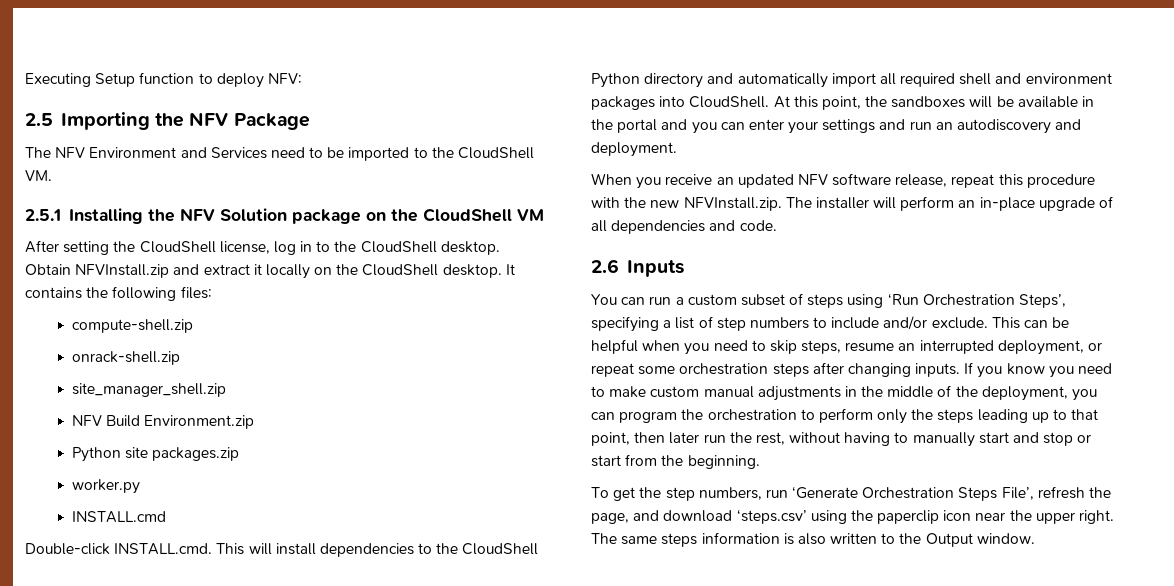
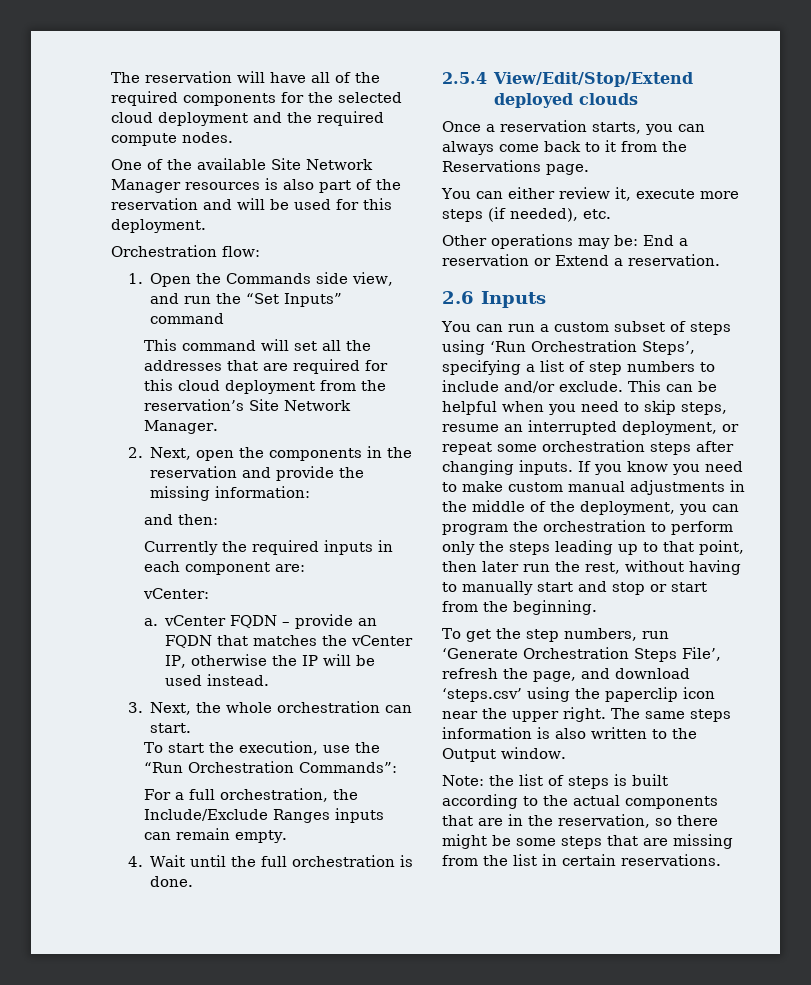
- Executing Setup function to deploy NFV:
- 2.5 Importing the NFV Package
- The NFV Environment and Services need to be imported to the CloudShell VM.
- 2.5.1 Installing the NFV Solution package on the CloudShell VM
- After setting the CloudShell license, log in to the CloudShell desktop. Obtain NFVInstall.zip and extract it locally on the CloudShell desktop. It contains the following files:
- compute-shell.zip
- onrack-shell.zip
- site_manager_shell.zip
- NFV Build Environment.zip
- Python site packages.zip
- worker.py
- INSTALL.cmd
- Double-click INSTALL.cmd. This will install dependencies to the CloudShell Python directory and automatically import all required shell and environment packages into CloudShell. At this point, the sandboxes will be available in the portal and you can enter your settings and run an autodiscovery and deployment.
- When you receive an updated NFV software release, repeat this procedure with the new NFVInstall.zip. The installer will perform an in-place upgrade of all dependencies and code.
+ The reservation will have all of the required components for the selected cloud deployment and the required compute nodes.
+ One of the available Site Network Manager resources is also part of the reservation and will be used for this deployment.
+ Orchestration flow:
+ 1. Open the Commands side view, and run the “Set Inputs” command
+ This command will set all the addresses that are required for this cloud deployment from the reservation’s Site Network Manager.
+ 2. Next, open the components in the reservation and provide the missing information:
+ and then:
+ Currently the required inputs in each component are:
+ vCenter:
+ a. vCenter FQDN – provide an FQDN that matches the vCenter IP, otherwise the IP will be used instead.
+ 3. Next, the whole orchestration can start.
+ To start the execution, use the “Run Orchestration Commands”:
+ For a full orchestration, the Include/Exclude Ranges inputs can remain empty.
+ 4. Wait until the full orchestration is done.
+ 2.5.4 View/Edit/Stop/Extend deployed clouds
+ Once a reservation starts, you can always come back to it from the Reservations page.
+ You can either review it, execute more steps (if needed), etc.
+ Other operations may be: End a reservation or Extend a reservation.
+ Note: the list of steps is built according to the actual components that are in the reservation, so there might be some steps that are missing from the list in certain reservations.

